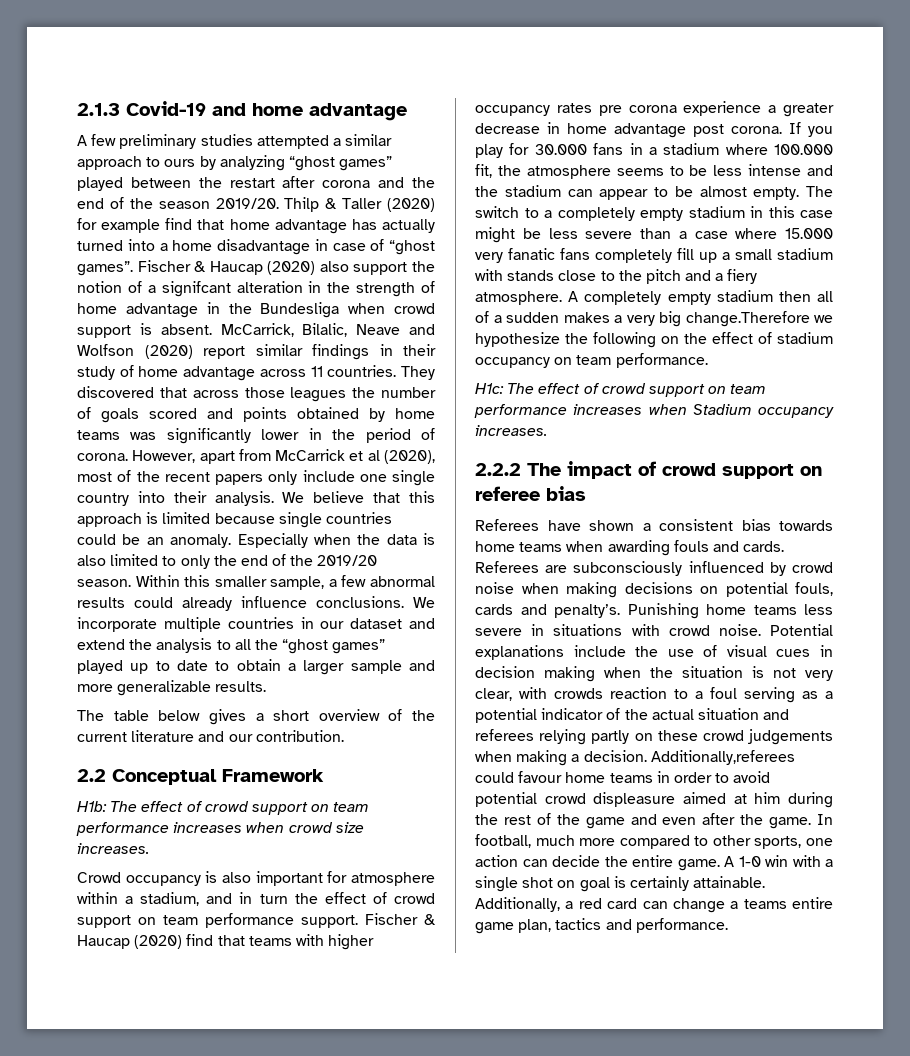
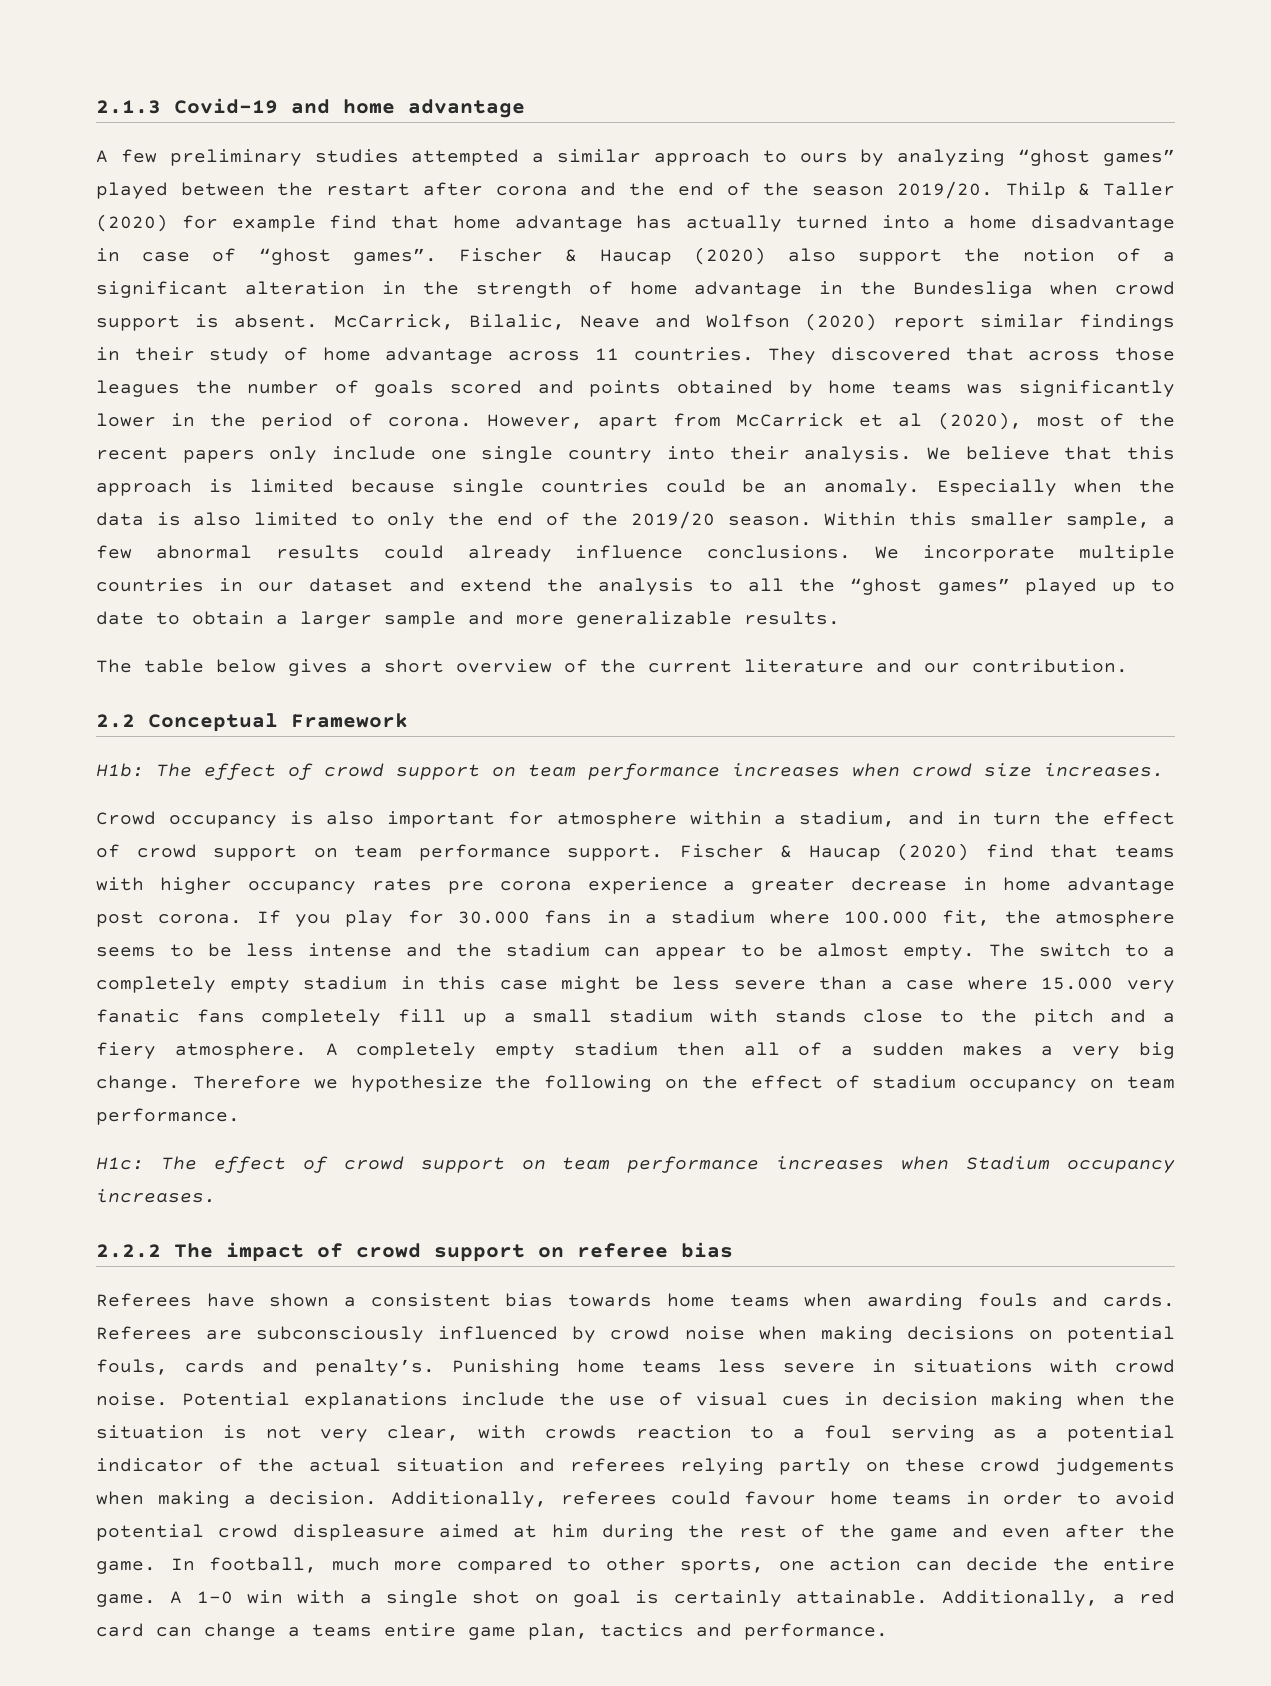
- Fischer & Haucap (2020) also support the notion of a signifcant alteration in the strength of home advantage in the Bundesliga when crowd support is absent.
+ Fischer & Haucap (2020) also support the notion of a significant alteration in the strength of home advantage in the Bundesliga when crowd support is absent.
- A completely empty stadium then all of a sudden makes a very big change.Therefore we hypothesize the following on the effect of stadium occupancy on team performance.
+ A completely empty stadium then all of a sudden makes a very big change. Therefore we hypothesize the following on the effect of stadium occupancy on team performance.
- Additionally,referees could favour home teams in order to avoid potential crowd displeasure aimed at him during the rest of the game and even after the game.
+ Additionally, referees could favour home teams in order to avoid potential crowd displeasure aimed at him during the rest of the game and even after the game.

